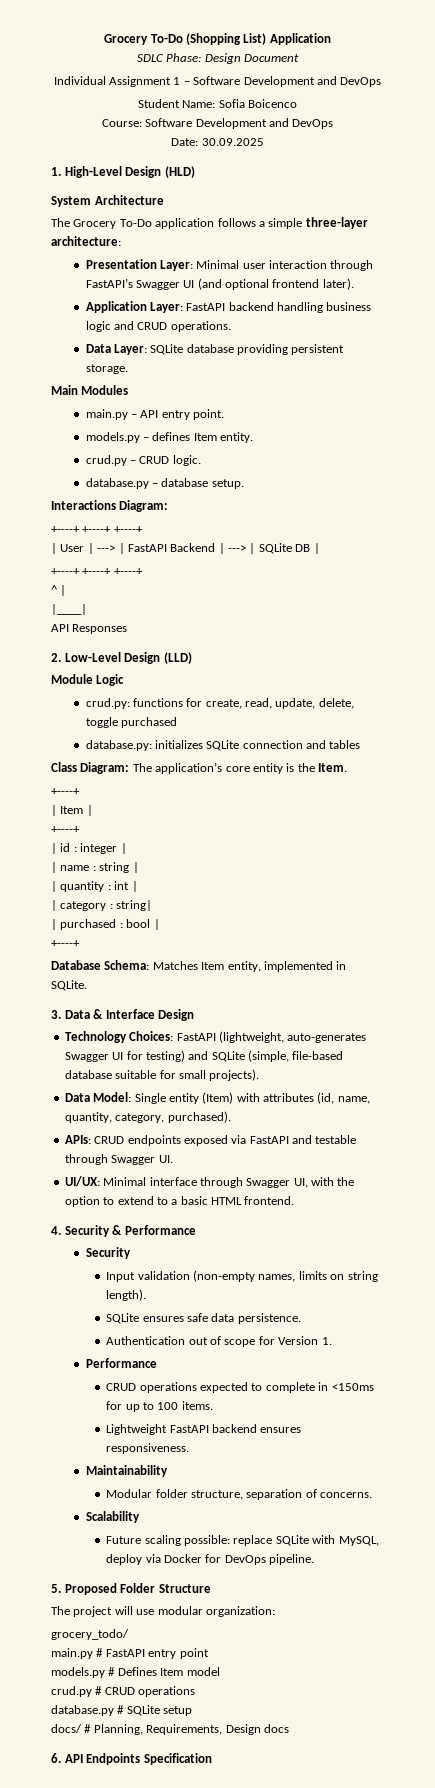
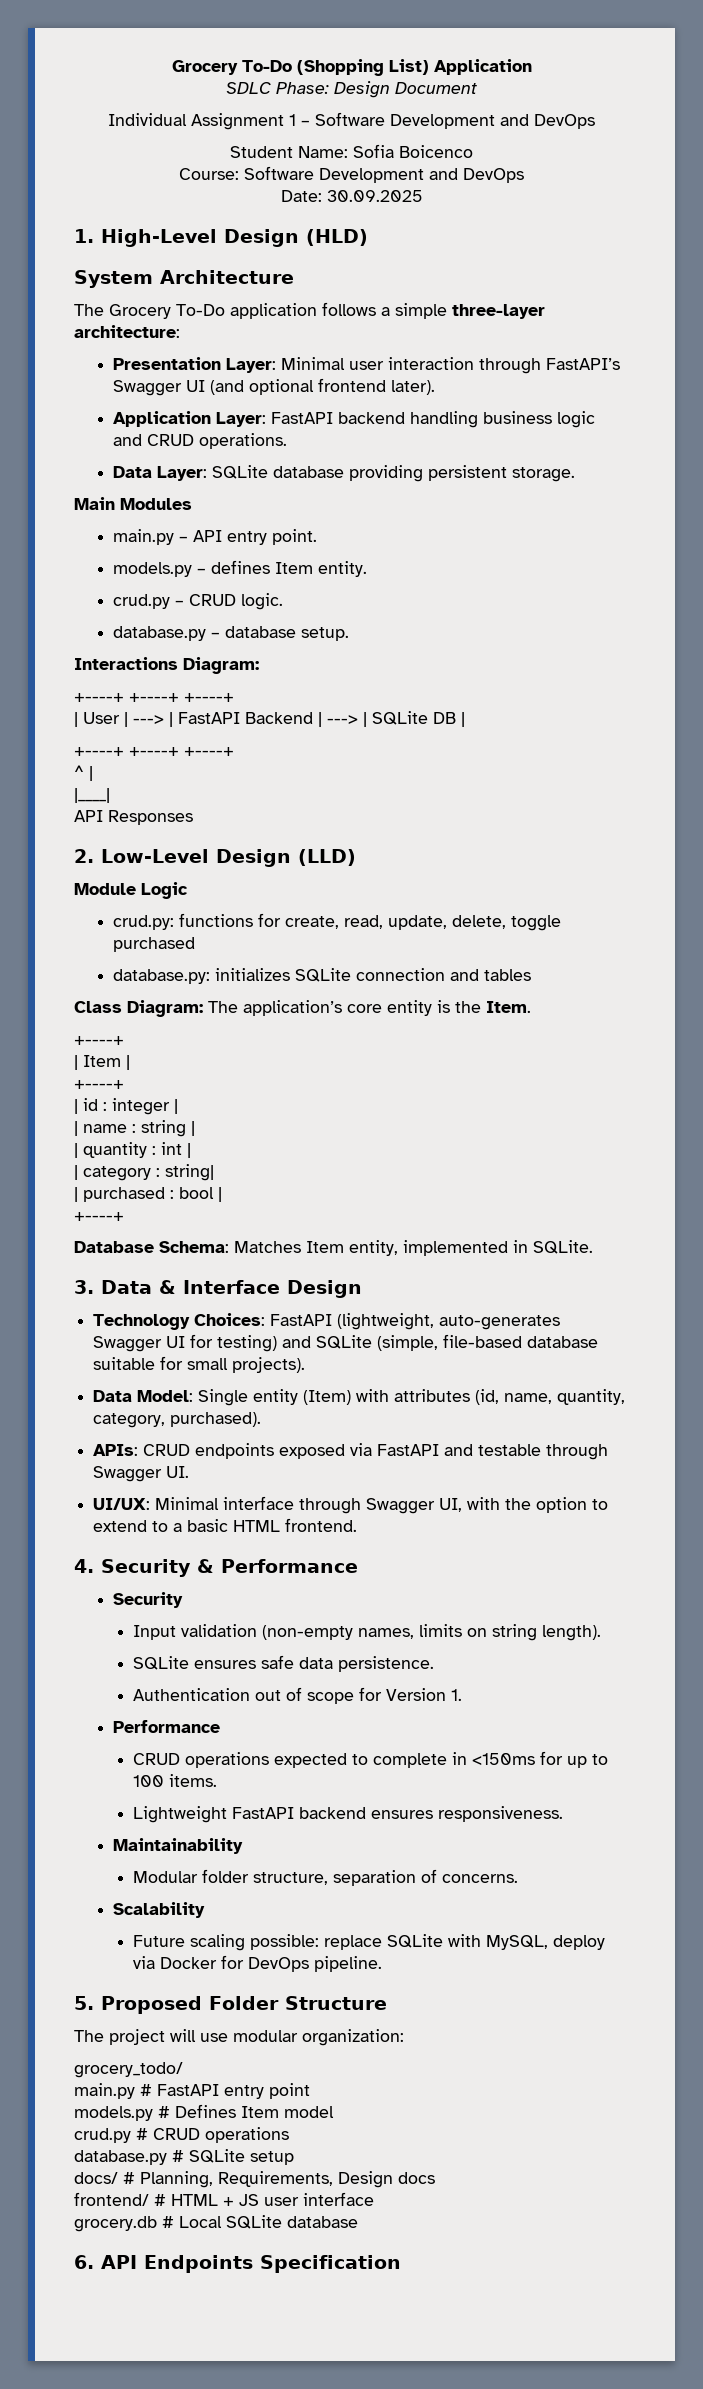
+ frontend/ # HTML + JS user interface
+ grocery.db # Local SQLite database

